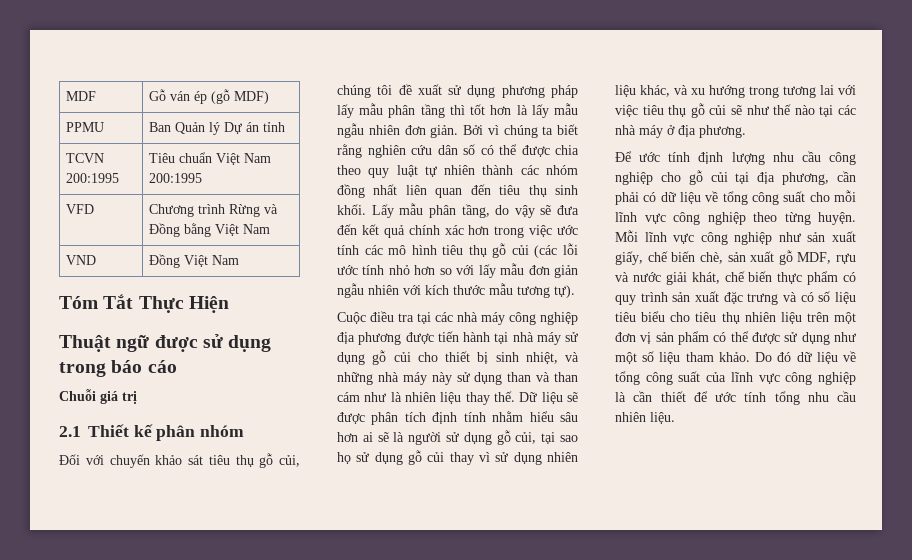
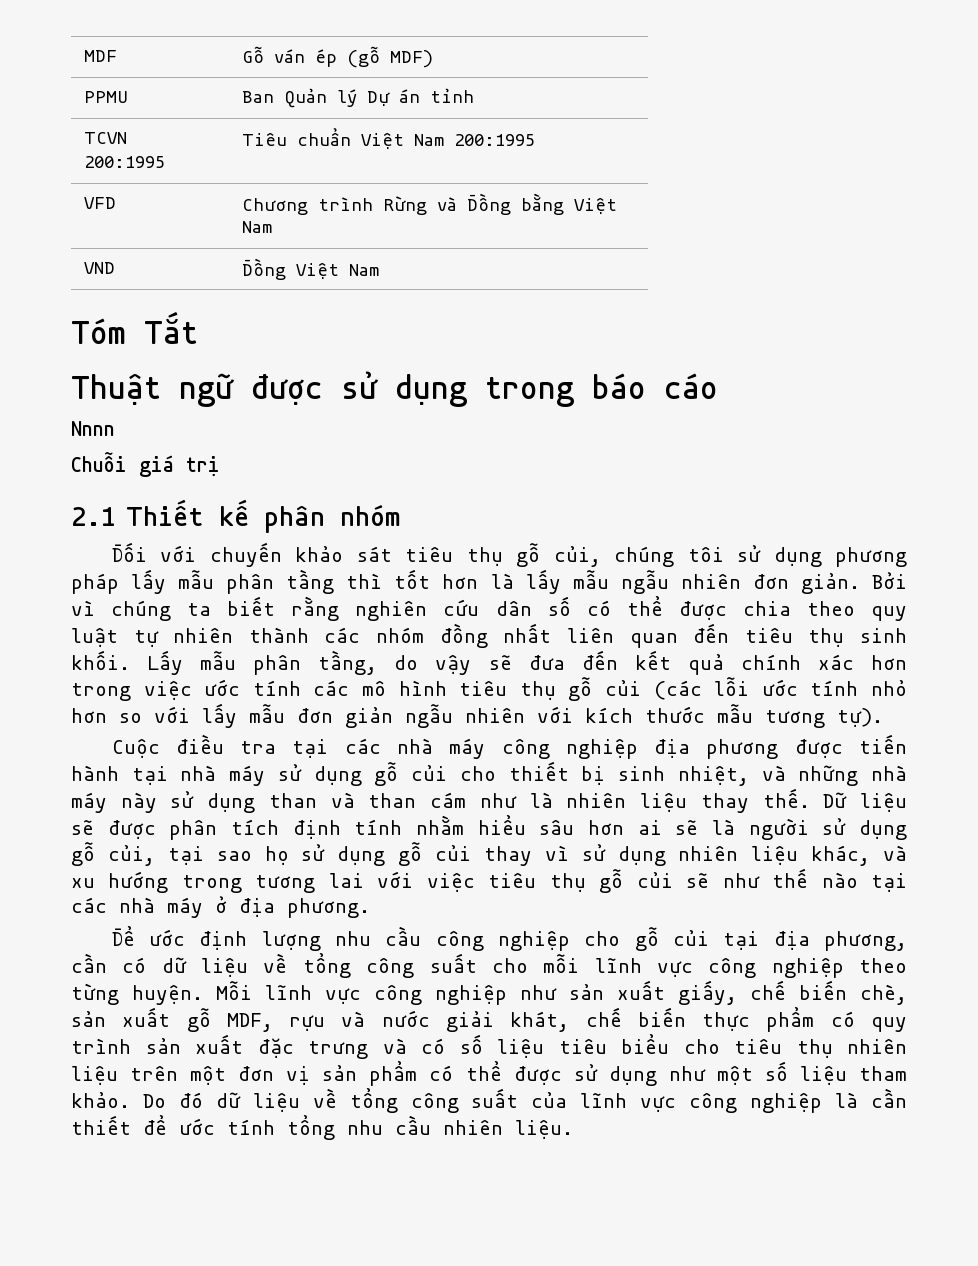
- Tóm Tắt Thực Hiện
+ Tóm Tắt
+ Nnnn
- Đối với chuyến khảo sát tiêu thụ gỗ củi, chúng tôi đề xuất sử dụng phương pháp lấy mẫu phân tầng thì tốt hơn là lấy mẫu ngẫu nhiên đơn giản.
+ Đối với chuyến khảo sát tiêu thụ gỗ củi, chúng tôi sử dụng phương pháp lấy mẫu phân tầng thì tốt hơn là lấy mẫu ngẫu nhiên đơn giản.
- Để ước tính định lượng nhu cầu công nghiệp cho gỗ củi tại địa phương, cần phải có dữ liệu về tổng công suất cho mỗi lĩnh vực công nghiệp theo từng huyện.
+ Để ước định lượng nhu cầu công nghiệp cho gỗ củi tại địa phương, cần có dữ liệu về tổng công suất cho mỗi lĩnh vực công nghiệp theo từng huyện.

